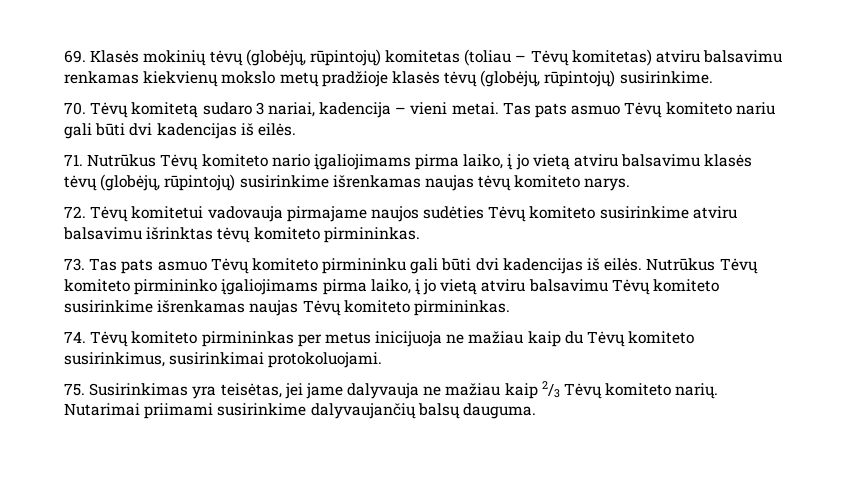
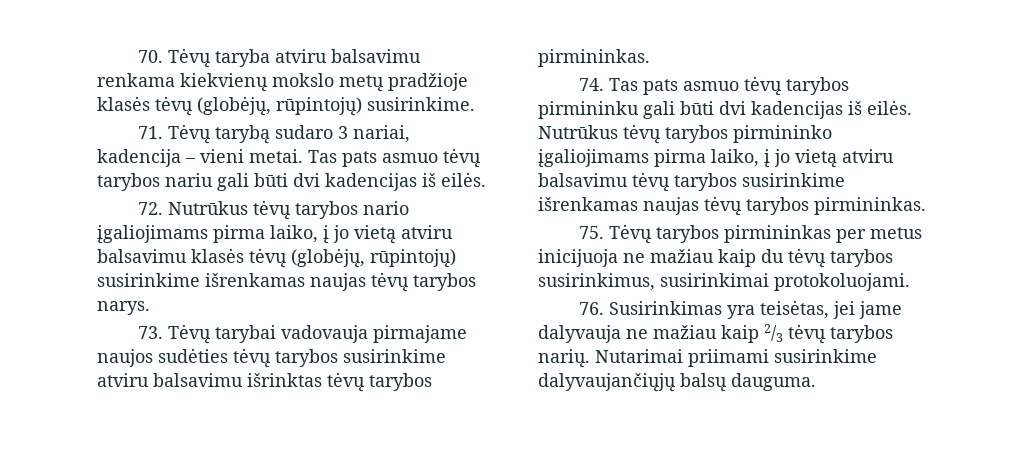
- 69. Klasės mokinių tėvų (globėjų, rūpintojų) komitetas (toliau – Tėvų komitetas) atviru balsavimu renkamas kiekvienų mokslo metų pradžioje klasės tėvų (globėjų, rūpintojų) susirinkime.
+ 70. Tėvų taryba atviru balsavimu renkama kiekvienų mokslo metų pradžioje klasės tėvų (globėjų, rūpintojų) susirinkime.
- 70. Tėvų komitetą sudaro 3 nariai, kadencija – vieni metai.
+ 71. Tėvų tarybą sudaro 3 nariai, kadencija – vieni metai.
- Tas pats asmuo Tėvų komiteto nariu gali būti dvi kadencijas iš eilės.
+ Tas pats asmuo tėvų tarybos nariu gali būti dvi kadencijas iš eilės.
- 71. Nutrūkus Tėvų komiteto nario įgaliojimams pirma laiko, į jo vietą atviru balsavimu klasės tėvų (globėjų, rūpintojų) susirinkime išrenkamas naujas tėvų komiteto narys.
+ 72. Nutrūkus tėvų tarybos nario įgaliojimams pirma laiko, į jo vietą atviru balsavimu klasės tėvų (globėjų, rūpintojų) susirinkime išrenkamas naujas tėvų tarybos narys.
- 72. Tėvų komitetui vadovauja pirmajame naujos sudėties Tėvų komiteto susirinkime atviru balsavimu išrinktas tėvų komiteto pirmininkas.
- 73. Tas pats asmuo Tėvų komiteto pirmininku gali būti dvi kadencijas iš eilės.
+ 73. Tėvų tarybai vadovauja pirmajame naujos sudėties tėvų tarybos susirinkime atviru balsavimu išrinktas tėvų tarybos pirmininkas.
+ 74. Tas pats asmuo tėvų tarybos pirmininku gali būti dvi kadencijas iš eilės.
- Nutrūkus Tėvų komiteto pirmininko įgaliojimams pirma laiko, į jo vietą atviru balsavimu Tėvų komiteto susirinkime išrenkamas naujas Tėvų komiteto pirmininkas.
- 74. Tėvų komiteto pirmininkas per metus inicijuoja ne mažiau kaip du Tėvų komiteto susirinkimus, susirinkimai protokoluojami.
+ Nutrūkus tėvų tarybos pirmininko įgaliojimams pirma laiko, į jo vietą atviru balsavimu tėvų tarybos susirinkime išrenkamas naujas tėvų tarybos pirmininkas.
+ 75. Tėvų tarybos pirmininkas per metus inicijuoja ne mažiau kaip du tėvų tarybos susirinkimus, susirinkimai protokoluojami.
- 75. Susirinkimas yra teisėtas, jei jame dalyvauja ne mažiau kaip 2/3 Tėvų komiteto narių.
+ 76. Susirinkimas yra teisėtas, jei jame dalyvauja ne mažiau kaip 2/3 tėvų tarybos narių.
- Nutarimai priimami susirinkime dalyvaujančių balsų dauguma.
+ Nutarimai priimami susirinkime dalyvaujančiųjų balsų dauguma.

